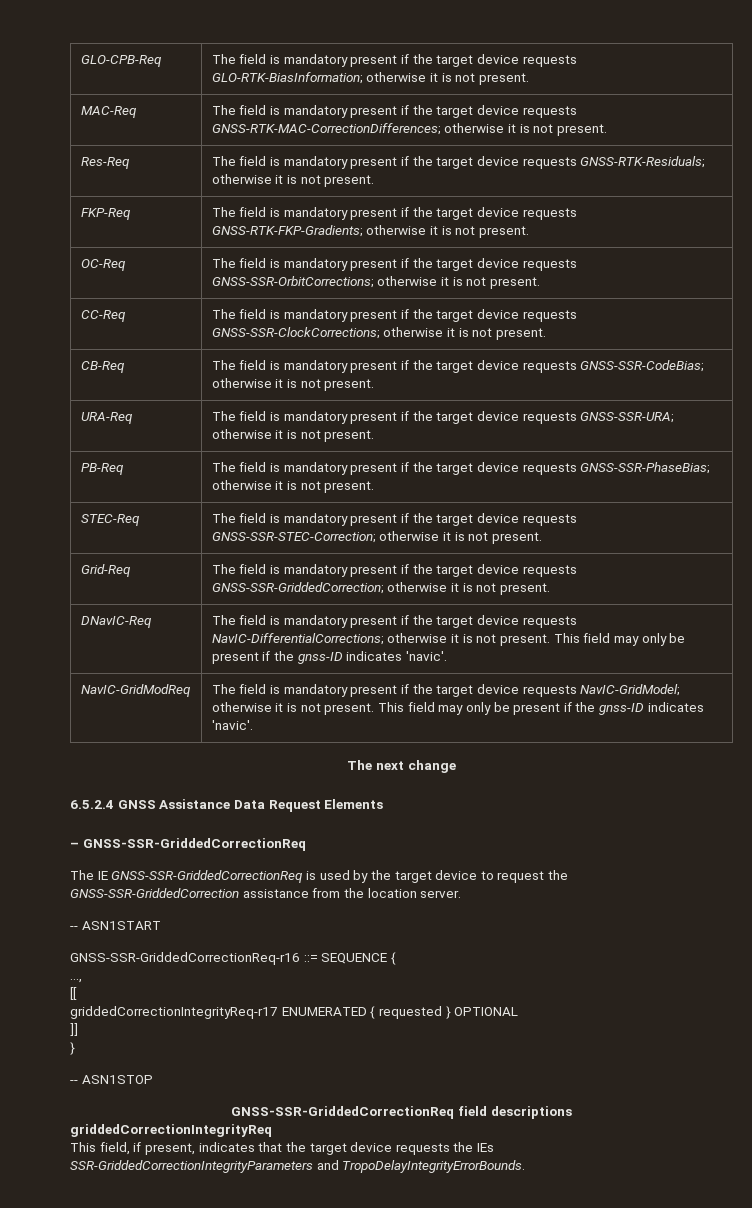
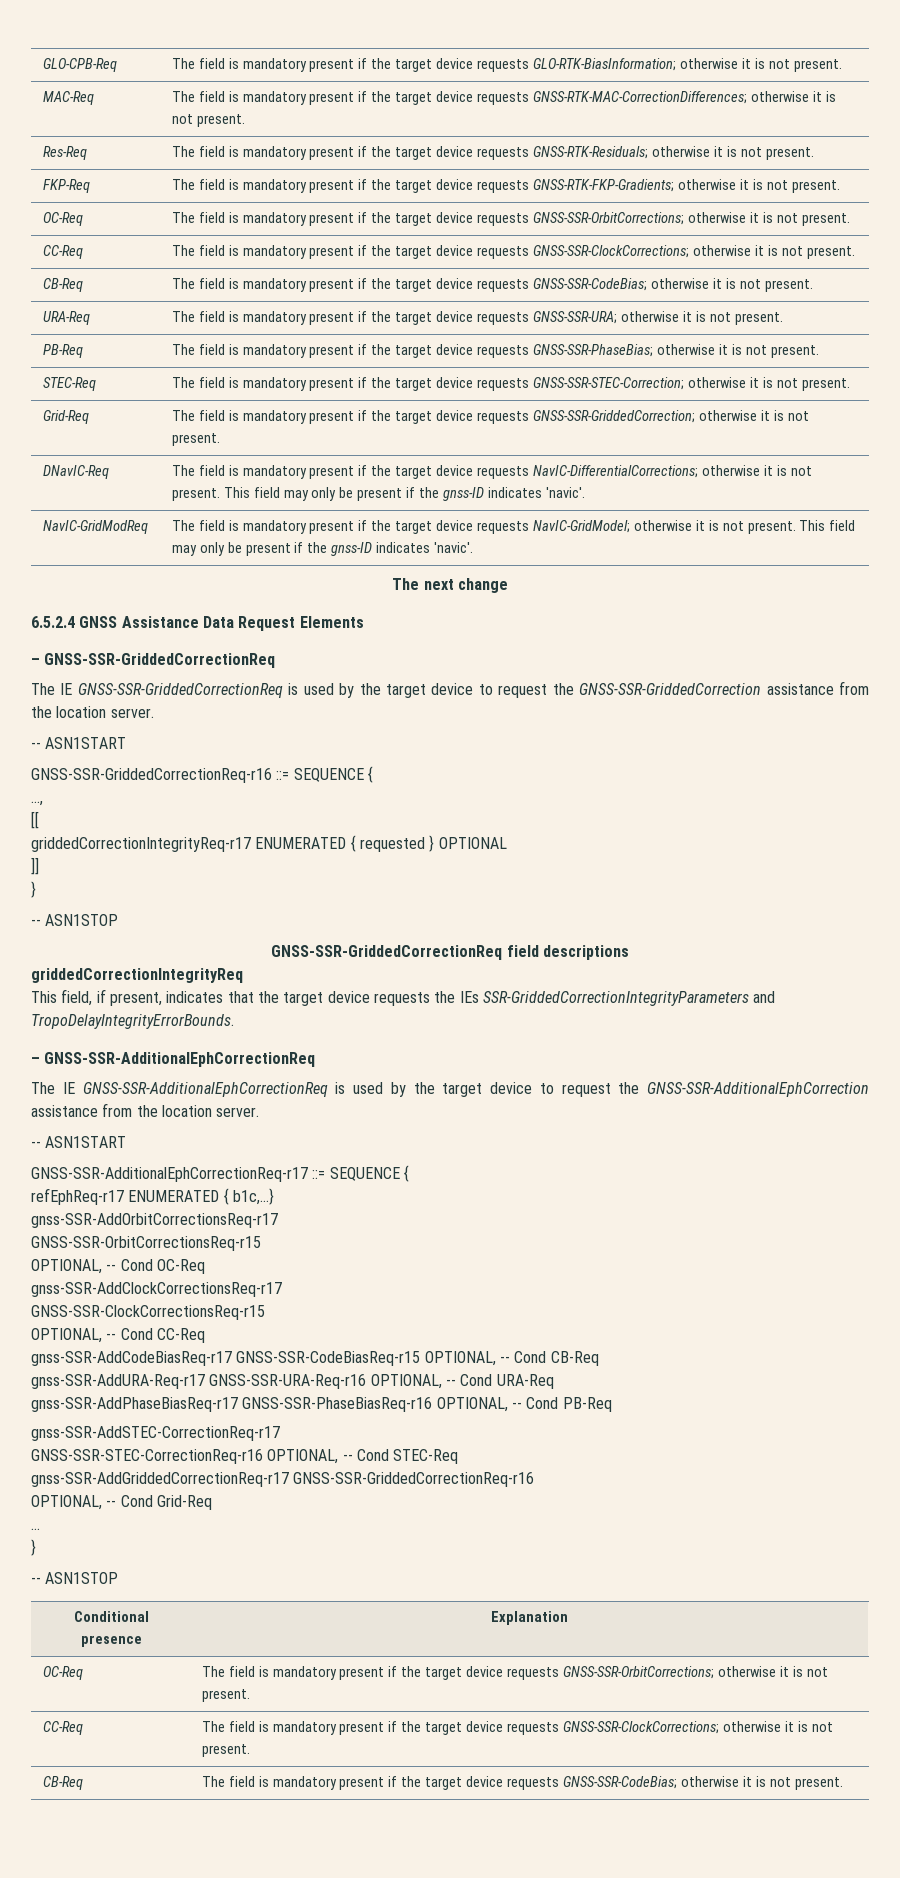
+ – GNSS-SSR-AdditionalEphCorrectionReq
+ The IE GNSS-SSR-AdditionalEphCorrectionReq is used by the target device to request the GNSS-SSR-AdditionalEphCorrection assistance from the location server.
+ -- ASN1START
+ GNSS-SSR-AdditionalEphCorrectionReq-r17 ::= SEQUENCE {
+ refEphReq-r17 ENUMERATED { b1c,...}
+ gnss-SSR-AddOrbitCorrectionsReq-r17
+ GNSS-SSR-OrbitCorrectionsReq-r15
+ OPTIONAL, -- Cond OC-Req
+ gnss-SSR-AddClockCorrectionsReq-r17
+ GNSS-SSR-ClockCorrectionsReq-r15
+ OPTIONAL, -- Cond CC-Req
+ gnss-SSR-AddCodeBiasReq-r17 GNSS-SSR-CodeBiasReq-r15 OPTIONAL, -- Cond CB-Req
+ gnss-SSR-AddURA-Req-r17 GNSS-SSR-URA-Req-r16 OPTIONAL, -- Cond URA-Req
+ gnss-SSR-AddPhaseBiasReq-r17 GNSS-SSR-PhaseBiasReq-r16 OPTIONAL, -- Cond PB-Req
+ gnss-SSR-AddSTEC-CorrectionReq-r17
+ GNSS-SSR-STEC-CorrectionReq-r16 OPTIONAL, -- Cond STEC-Req
+ gnss-SSR-AddGriddedCorrectionReq-r17 GNSS-SSR-GriddedCorrectionReq-r16
+ OPTIONAL, -- Cond Grid-Req
+ ...
+ }
+ -- ASN1STOP
+ Conditional presence | Explanation
+ OC-Req | The field is mandatory present if the target device requests GNSS-SSR-OrbitCorrections; otherwise it is not present.
+ CC-Req | The field is mandatory present if the target device requests GNSS-SSR-ClockCorrections; otherwise it is not present.
+ CB-Req | The field is mandatory present if the target device requests GNSS-SSR-CodeBias; otherwise it is not present.

